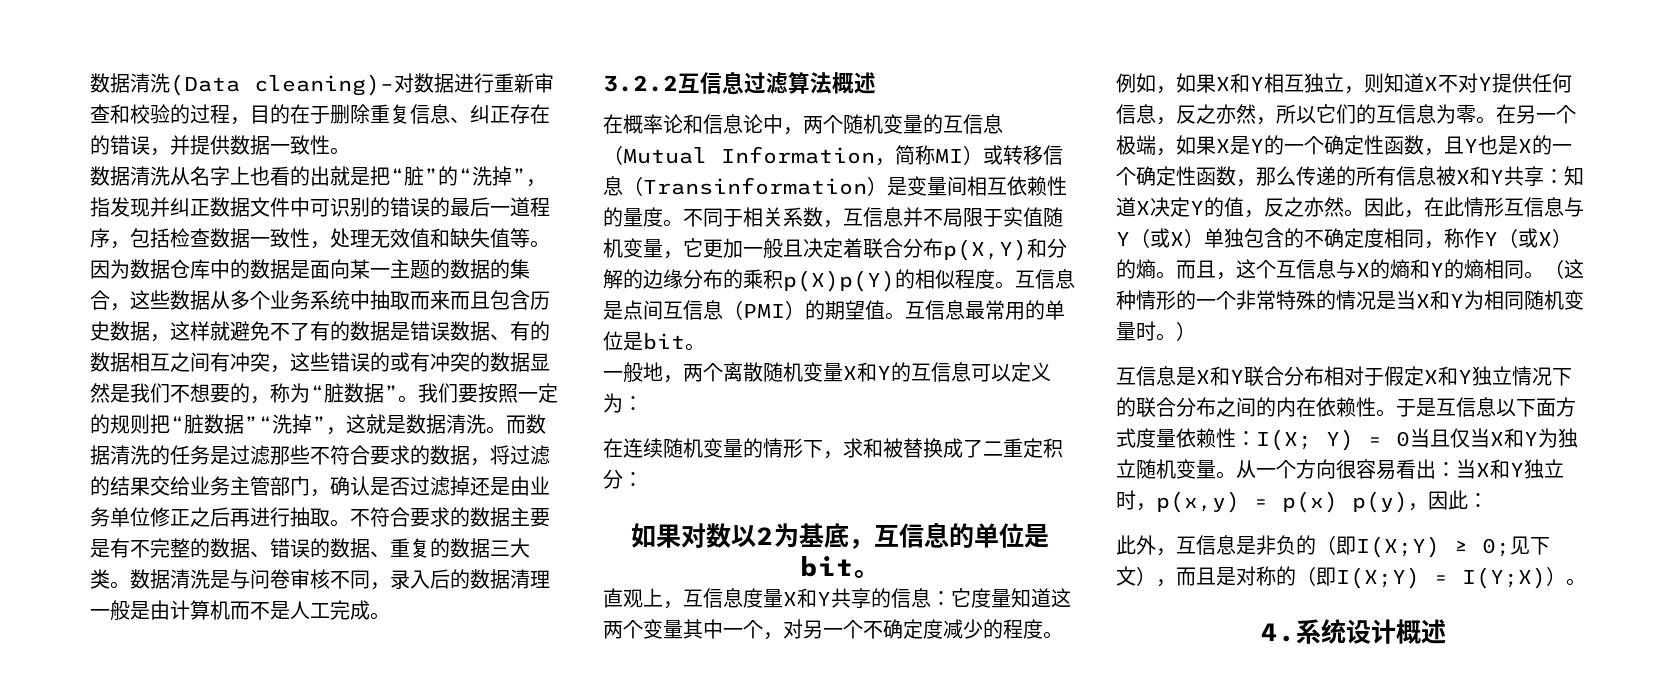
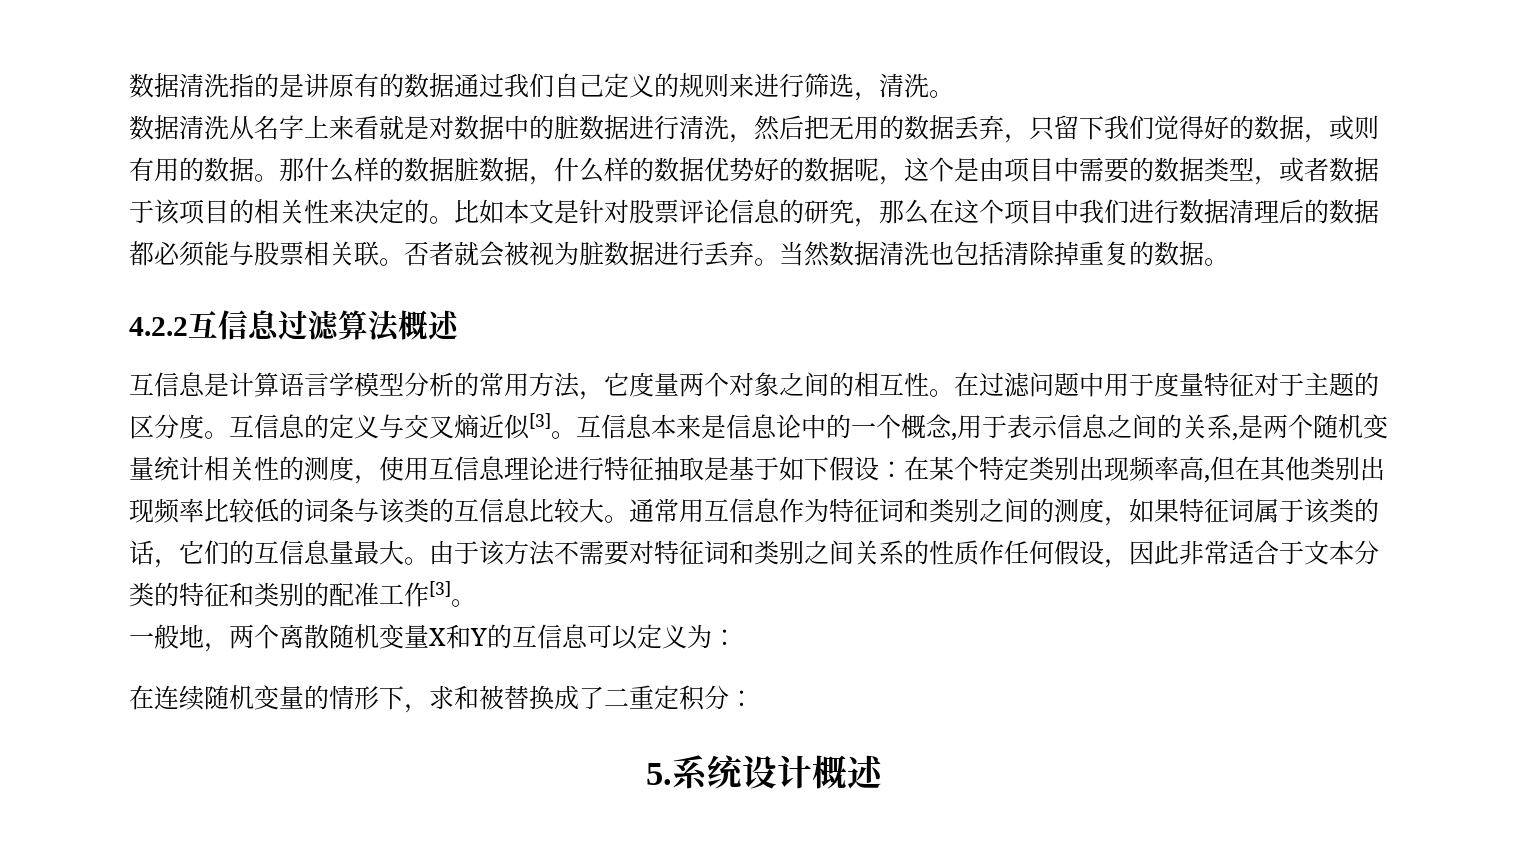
- 数据清洗(Data cleaning)–对数据进行重新审查和校验的过程，目的在于删除重复信息、纠正存在的错误，并提供数据一致性。
+ 数据清洗指的是讲原有的数据通过我们自己定义的规则来进行筛选，清洗。
- 数据清洗从名字上也看的出就是把“脏”的“洗掉”，指发现并纠正数据文件中可识别的错误的最后一道程序，包括检查数据一致性，处理无效值和缺失值等。因为数据仓库中的数据是面向某一主题的数据的集合，这些数据从多个业务系统中抽取而来而且包含历史数据，这样就避免不了有的数据是错误数据、有的数据相互之间有冲突，这些错误的或有冲突的数据显然是我们不想要的，称为“脏数据”。我们要按照一定的规则把“脏数据”“洗掉”，这就是数据清洗。而数据清洗的任务是过滤那些不符合要求的数据，将过滤的结果交给业务主管部门，确认是否过滤掉还是由业务单位修正之后再进行抽取。不符合要求的数据主要是有不完整的数据、错误的数据、重复的数据三大类。数据清洗是与问卷审核不同，录入后的数据清理一般是由计算机而不是人工完成。
- 3.2.2互信息过滤算法概述
+ 数据清洗从名字上来看就是对数据中的脏数据进行清洗，然后把无用的数据丢弃，只留下我们觉得好的数据，或则有用的数据。那什么样的数据脏数据，什么样的数据优势好的数据呢，这个是由项目中需要的数据类型，或者数据于该项目的相关性来决定的。比如本文是针对股票评论信息的研究，那么在这个项目中我们进行数据清理后的数据都必须能与股票相关联。否者就会被视为脏数据进行丢弃。当然数据清洗也包括清除掉重复的数据。
+ 4.2.2互信息过滤算法概述
- 在概率论和信息论中，两个随机变量的互信息（Mutual Information，简称MI）或转移信息（Transinformation）是变量间相互依赖性的量度。不同于相关系数，互信息并不局限于实值随机变量，它更加一般且决定着联合分布p(X,Y)和分解的边缘分布的乘积p(X)p(Y)的相似程度。互信息是点间互信息（PMI）的期望值。互信息最常用的单位是bit。
+ 互信息是计算语言学模型分析的常用方法，它度量两个对象之间的相互性。在过滤问题中用于度量特征对于主题的区分度。互信息的定义与交叉熵近似[3]。互信息本来是信息论中的一个概念,用于表示信息之间的关系,是两个随机变量统计相关性的测度，使用互信息理论进行特征抽取是基于如下假设：在某个特定类别出现频率高,但在其他类别出现频率比较低的词条与该类的互信息比较大。通常用互信息作为特征词和类别之间的测度，如果特征词属于该类的话，它们的互信息量最大。由于该方法不需要对特征词和类别之间关系的性质作任何假设，因此非常适合于文本分类的特征和类别的配准工作[3]。
- 如果对数以2为基底，互信息的单位是bit。
- 直观上，互信息度量X和Y共享的信息：它度量知道这两个变量其中一个，对另一个不确定度减少的程度。例如，如果X和Y相互独立，则知道X不对Y提供任何信息，反之亦然，所以它们的互信息为零。在另一个极端，如果X是Y的一个确定性函数，且Y也是X的一个确定性函数，那么传递的所有信息被X和Y共享：知道X决定Y的值，反之亦然。因此，在此情形互信息与Y（或X）单独包含的不确定度相同，称作Y（或X）的熵。而且，这个互信息与X的熵和Y的熵相同。（这种情形的一个非常特殊的情况是当X和Y为相同随机变量时。）
- 互信息是X和Y联合分布相对于假定X和Y独立情况下的联合分布之间的内在依赖性。于是互信息以下面方式度量依赖性：I(X; Y) = 0当且仅当X和Y为独立随机变量。从一个方向很容易看出：当X和Y独立时，p(x,y) = p(x) p(y)，因此：
- 此外，互信息是非负的（即I(X;Y) ≥ 0;见下文），而且是对称的（即I(X;Y) = I(Y;X)）。
- 4.系统设计概述
+ 5.系统设计概述

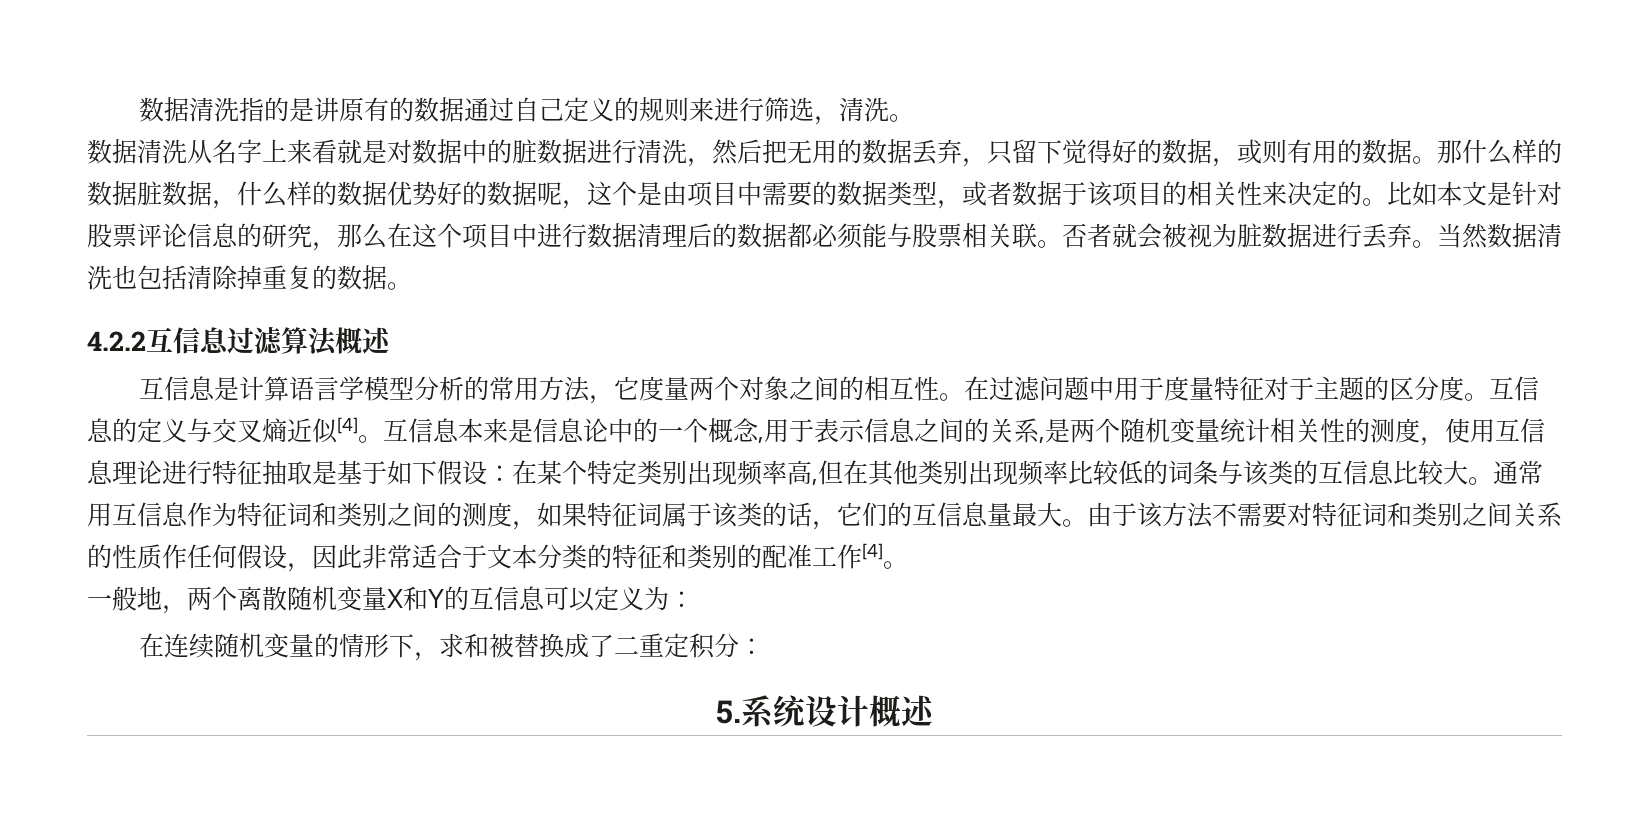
- 数据清洗指的是讲原有的数据通过我们自己定义的规则来进行筛选，清洗。
+ 数据清洗指的是讲原有的数据通过自己定义的规则来进行筛选，清洗。
- 数据清洗从名字上来看就是对数据中的脏数据进行清洗，然后把无用的数据丢弃，只留下我们觉得好的数据，或则有用的数据。
+ 数据清洗从名字上来看就是对数据中的脏数据进行清洗，然后把无用的数据丢弃，只留下觉得好的数据，或则有用的数据。
- 比如本文是针对股票评论信息的研究，那么在这个项目中我们进行数据清理后的数据都必须能与股票相关联。
+ 比如本文是针对股票评论信息的研究，那么在这个项目中进行数据清理后的数据都必须能与股票相关联。
- 互信息的定义与交叉熵近似[3]。
+ 互信息的定义与交叉熵近似[4]。
- 由于该方法不需要对特征词和类别之间关系的性质作任何假设，因此非常适合于文本分类的特征和类别的配准工作[3]。
+ 由于该方法不需要对特征词和类别之间关系的性质作任何假设，因此非常适合于文本分类的特征和类别的配准工作[4]。

